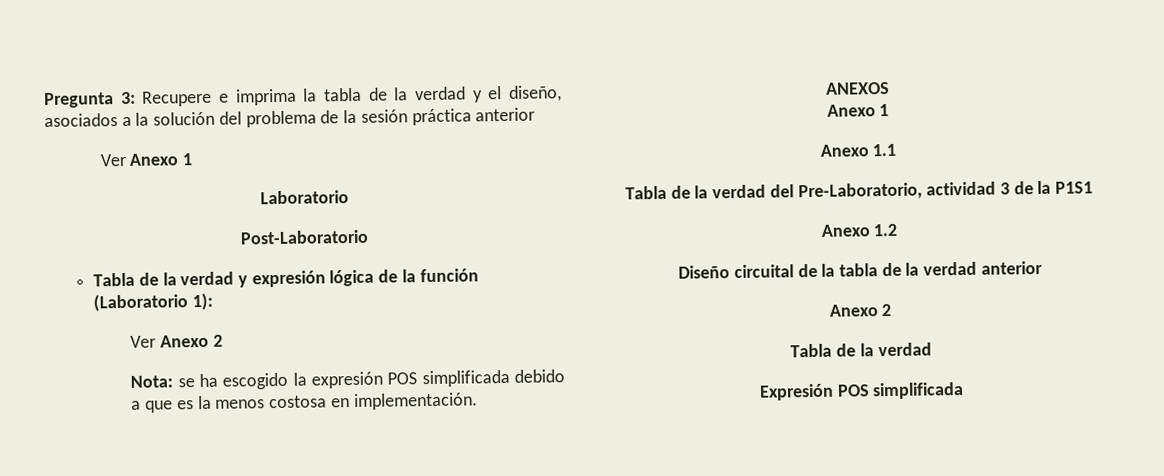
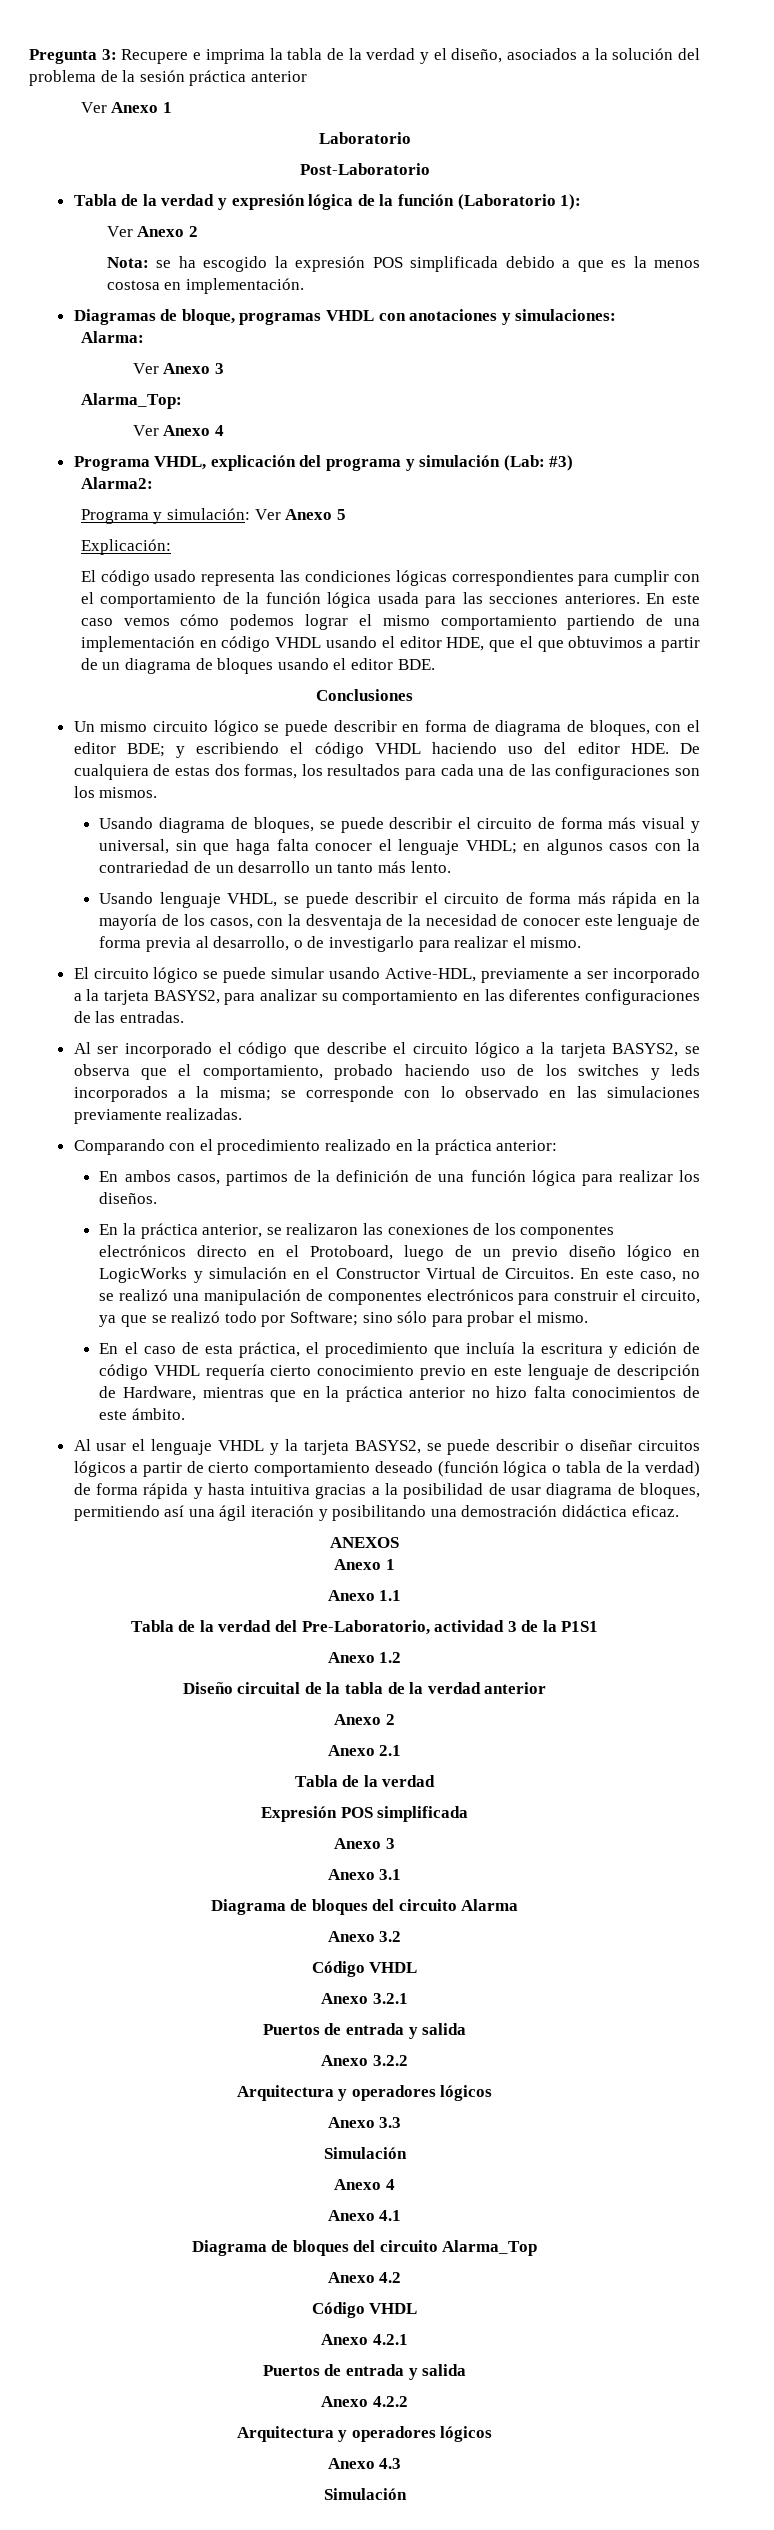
+ Diagramas de bloque, programas VHDL con anotaciones y simulaciones:
+ Alarma:
+ Ver Anexo 3
+ Alarma_Top:
+ Ver Anexo 4
+ Programa VHDL, explicación del programa y simulación (Lab: #3)
+ Alarma2:
+ Programa y simulación: Ver Anexo 5
+ Explicación:
+ El código usado representa las condiciones lógicas correspondientes para cumplir con el comportamiento de la función lógica usada para las secciones anteriores. En este caso vemos cómo podemos lograr el mismo comportamiento partiendo de una implementación en código VHDL usando el editor HDE, que el que obtuvimos a partir de un diagrama de bloques usando el editor BDE.
+ Conclusiones
+ Un mismo circuito lógico se puede describir en forma de diagrama de bloques, con el editor BDE; y escribiendo el código VHDL haciendo uso del editor HDE. De cualquiera de estas dos formas, los resultados para cada una de las configuraciones son los mismos.
+ Usando diagrama de bloques, se puede describir el circuito de forma más visual y universal, sin que haga falta conocer el lenguaje VHDL; en algunos casos con la contrariedad de un desarrollo un tanto más lento.
+ Usando lenguaje VHDL, se puede describir el circuito de forma más rápida en la mayoría de los casos, con la desventaja de la necesidad de conocer este lenguaje de forma previa al desarrollo, o de investigarlo para realizar el mismo.
+ El circuito lógico se puede simular usando Active-HDL, previamente a ser incorporado a la tarjeta BASYS2, para analizar su comportamiento en las diferentes configuraciones de las entradas.
+ Al ser incorporado el código que describe el circuito lógico a la tarjeta BASYS2, se observa que el comportamiento, probado haciendo uso de los switches y leds incorporados a la misma; se corresponde con lo observado en las simulaciones previamente realizadas.
+ Comparando con el procedimiento realizado en la práctica anterior:
+ En ambos casos, partimos de la definición de una función lógica para realizar los diseños.
+ En la práctica anterior, se realizaron las conexiones de los componentes electrónicos directo en el Protoboard, luego de un previo diseño lógico en LogicWorks y simulación en el Constructor Virtual de Circuitos. En este caso, no se realizó una manipulación de componentes electrónicos para construir el circuito, ya que se realizó todo por Software; sino sólo para probar el mismo.
+ En el caso de esta práctica, el procedimiento que incluía la escritura y edición de código VHDL requería cierto conocimiento previo en este lenguaje de descripción de Hardware, mientras que en la práctica anterior no hizo falta conocimientos de este ámbito.
+ Al usar el lenguaje VHDL y la tarjeta BASYS2, se puede describir o diseñar circuitos lógicos a partir de cierto comportamiento deseado (función lógica o tabla de la verdad) de forma rápida y hasta intuitiva gracias a la posibilidad de usar diagrama de bloques, permitiendo así una ágil iteración y posibilitando una demostración didáctica eficaz.
+ Anexo 2.1
  Expresión POS simplificada
+ Anexo 3
+ Anexo 3.1
+ Diagrama de bloques del circuito Alarma
+ Anexo 3.2
+ Código VHDL
+ Anexo 3.2.1
+ Puertos de entrada y salida
+ Anexo 3.2.2
+ Arquitectura y operadores lógicos
+ Anexo 3.3
+ Simulación
+ Anexo 4
+ Anexo 4.1
+ Diagrama de bloques del circuito Alarma_Top
+ Anexo 4.2
+ Código VHDL
+ Anexo 4.2.1
+ Puertos de entrada y salida
+ Anexo 4.2.2
+ Arquitectura y operadores lógicos
+ Anexo 4.3
+ Simulación

